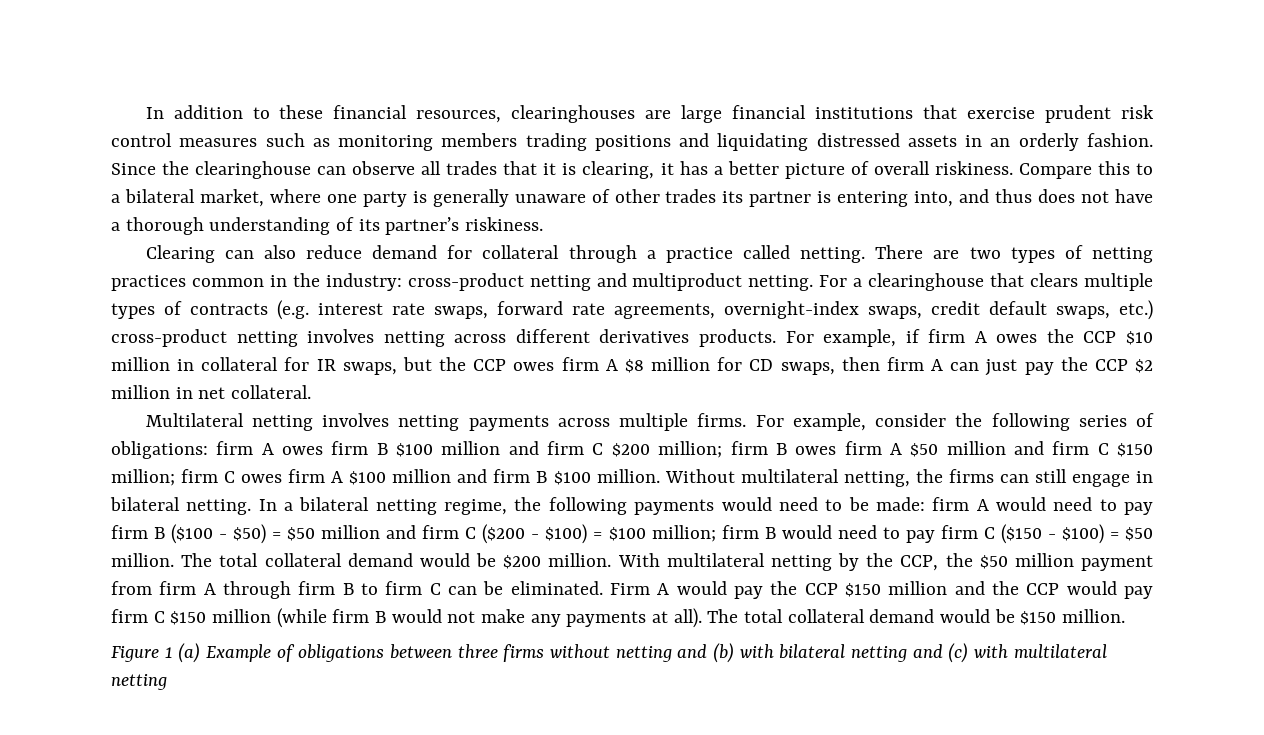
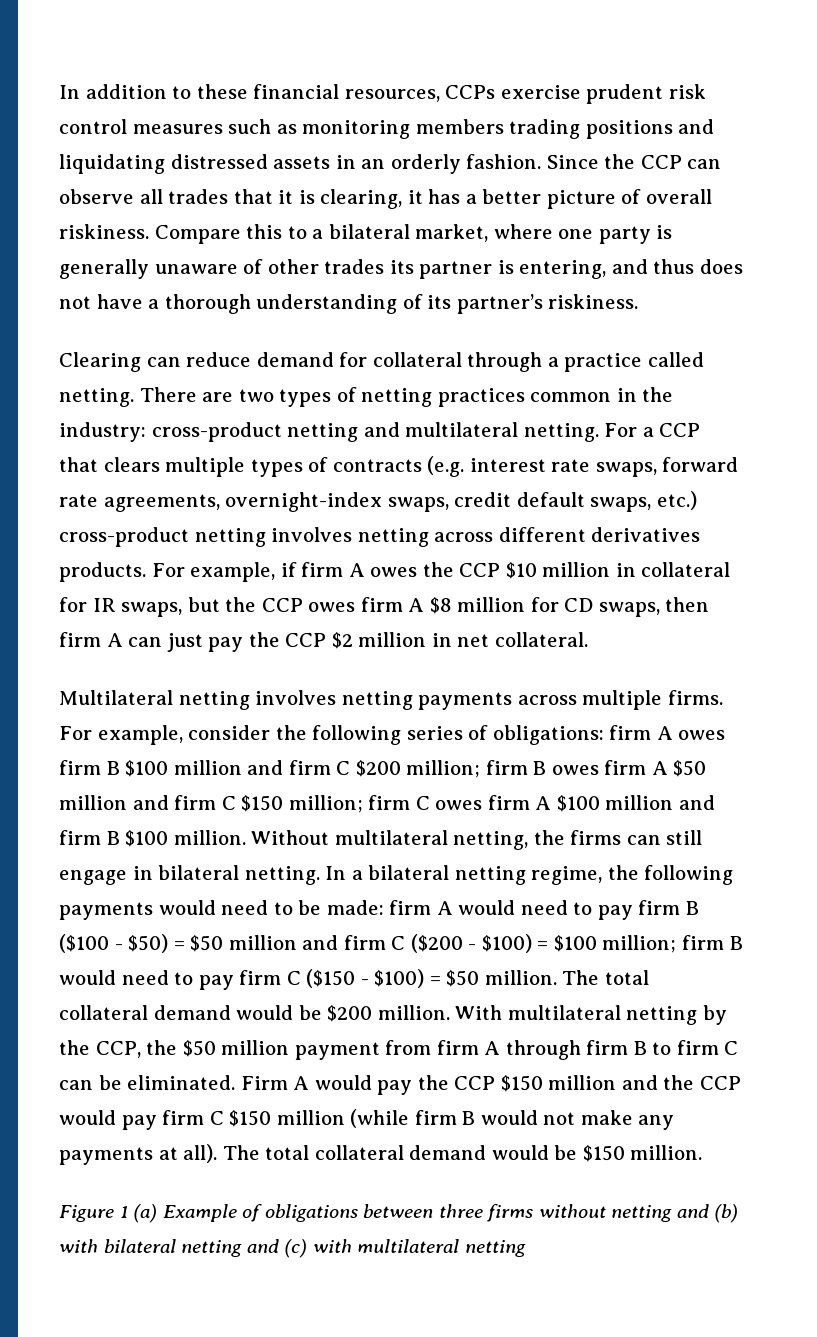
- In addition to these financial resources, clearinghouses are large financial institutions that exercise prudent risk control measures such as monitoring members trading positions and liquidating distressed assets in an orderly fashion.
+ In addition to these financial resources, CCPs exercise prudent risk control measures such as monitoring members trading positions and liquidating distressed assets in an orderly fashion.
- Since the clearinghouse can observe all trades that it is clearing, it has a better picture of overall riskiness.
+ Since the CCP can observe all trades that it is clearing, it has a better picture of overall riskiness.
- Compare this to a bilateral market, where one party is generally unaware of other trades its partner is entering into, and thus does not have a thorough understanding of its partner’s riskiness.
+ Compare this to a bilateral market, where one party is generally unaware of other trades its partner is entering, and thus does not have a thorough understanding of its partner’s riskiness.
- Clearing can also reduce demand for collateral through a practice called netting.
+ Clearing can reduce demand for collateral through a practice called netting.
- There are two types of netting practices common in the industry: cross-product netting and multiproduct netting.
+ There are two types of netting practices common in the industry: cross-product netting and multilateral netting.
- For a clearinghouse that clears multiple types of contracts (e.g. interest rate swaps, forward rate agreements, overnight-index swaps, credit default swaps, etc.) cross-product netting involves netting across different derivatives products.
+ For a CCP that clears multiple types of contracts (e.g. interest rate swaps, forward rate agreements, overnight-index swaps, credit default swaps, etc.) cross-product netting involves netting across different derivatives products.

